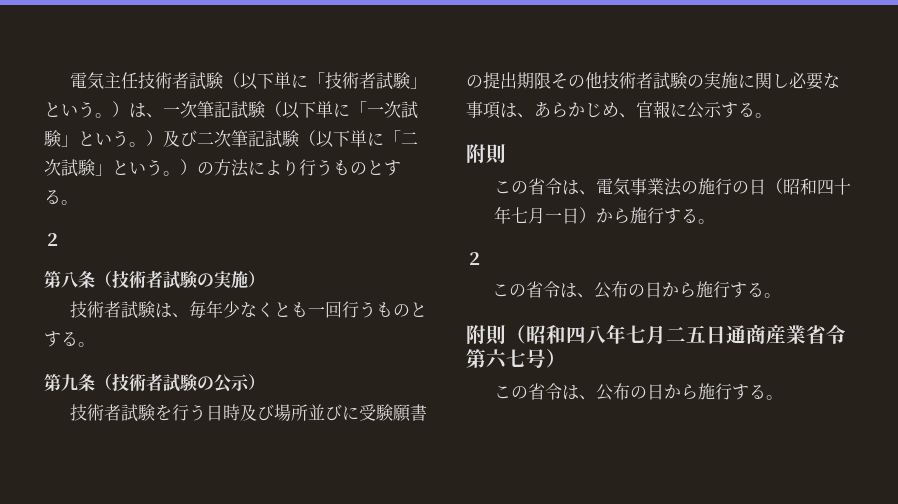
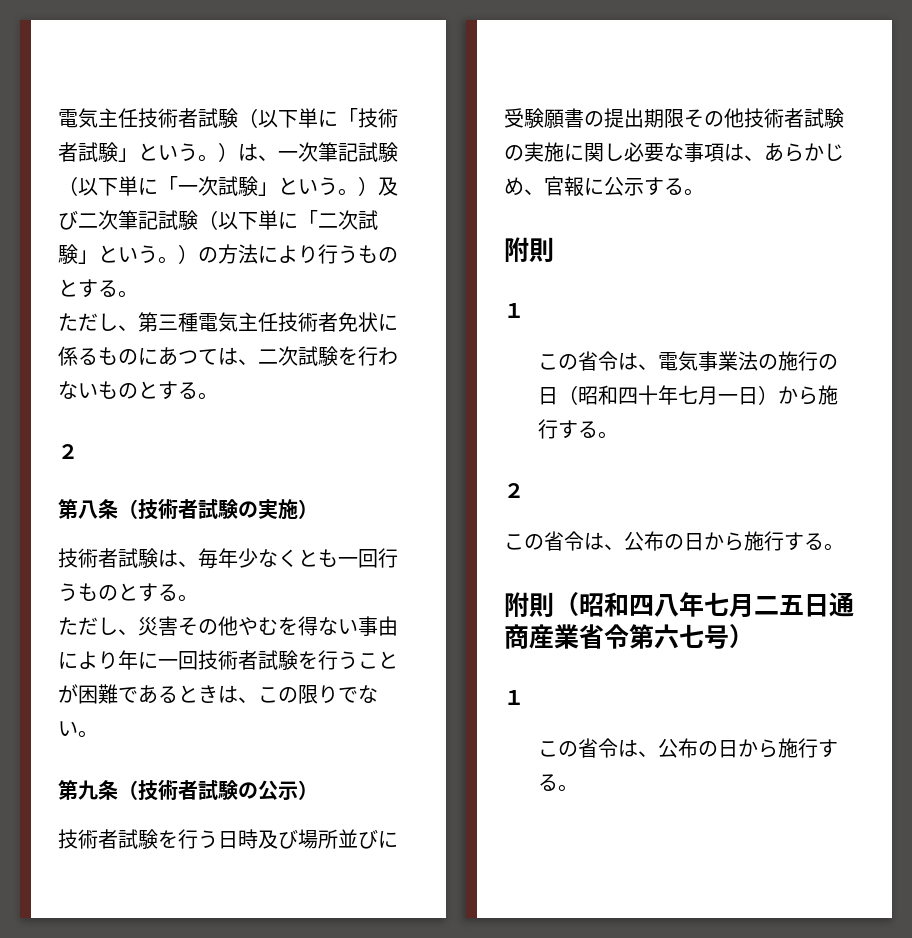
+ ただし、第三種電気主任技術者免状に係るものにあつては、二次試験を行わないものとする。
+ ただし、災害その他やむを得ない事由により年に一回技術者試験を行うことが困難であるときは、この限りでない。
  技術者試験を行う日時及び場所並びに受験願書の提出期限その他技術者試験の実施に関し必要な事項は、あらかじめ、官報に公示する。
  附則
+ １
  附則（昭和四八年七月二五日通商産業省令第六七号）
+ １

